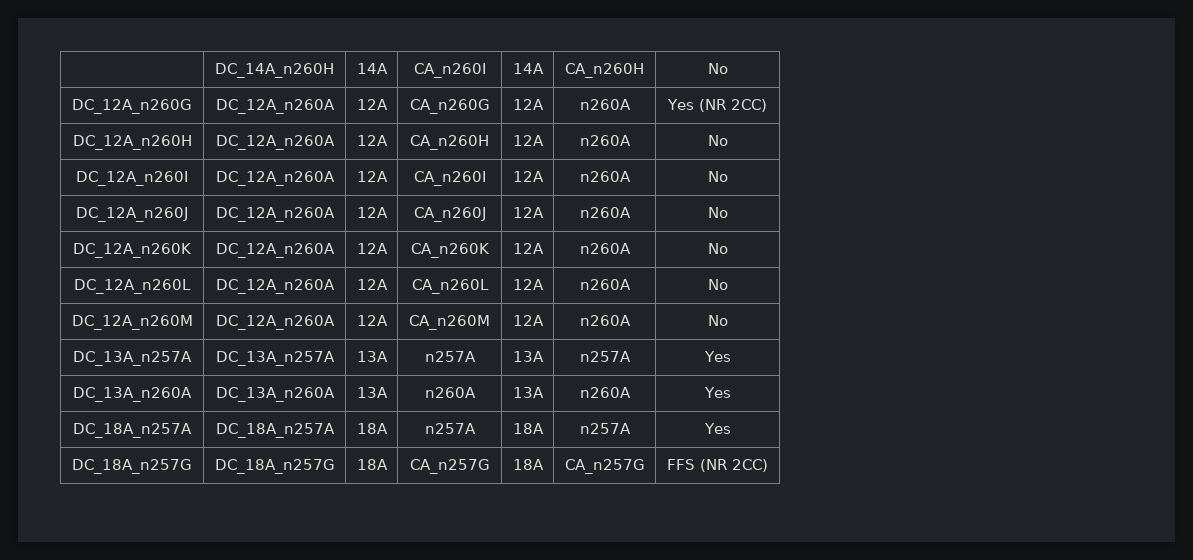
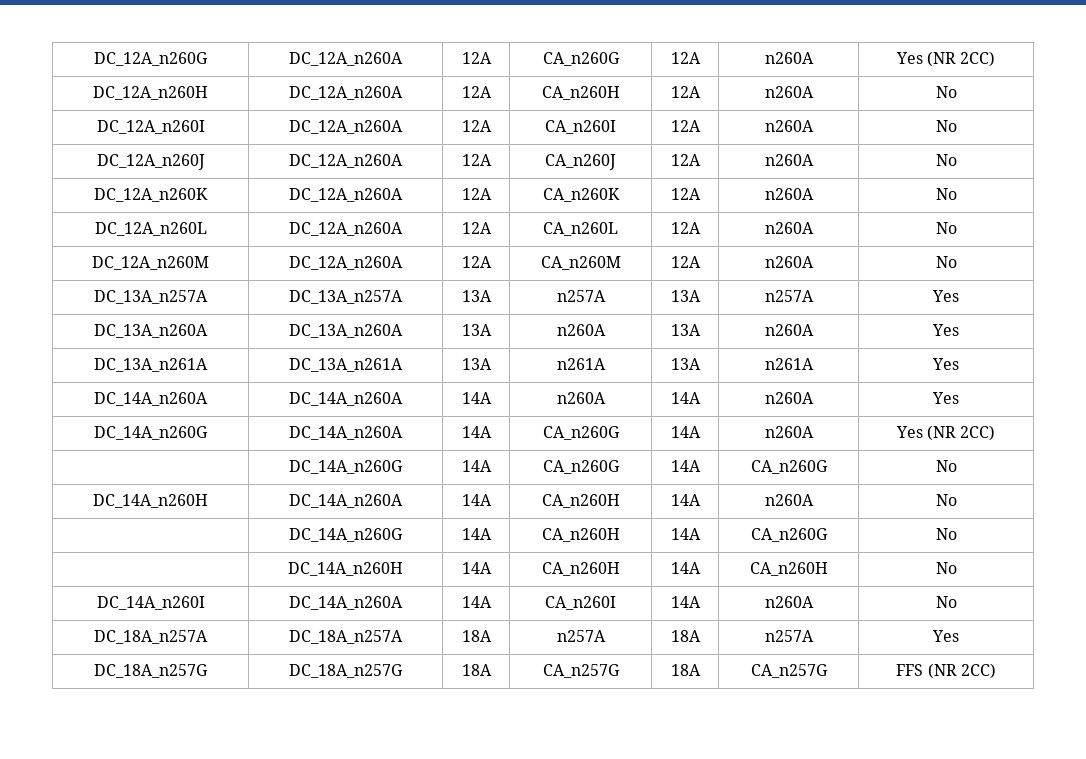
- | DC_14A_n260H | 14A | CA_n260I | 14A | CA_n260H | No
+ DC_13A_n261A | DC_13A_n261A | 13A | n261A | 13A | n261A | Yes
+ DC_14A_n260A | DC_14A_n260A | 14A | n260A | 14A | n260A | Yes
+ DC_14A_n260G | DC_14A_n260A | 14A | CA_n260G | 14A | n260A | Yes (NR 2CC)
+ | DC_14A_n260G | 14A | CA_n260G | 14A | CA_n260G | No
+ DC_14A_n260H | DC_14A_n260A | 14A | CA_n260H | 14A | n260A | No
+ | DC_14A_n260G | 14A | CA_n260H | 14A | CA_n260G | No
+ | DC_14A_n260H | 14A | CA_n260H | 14A | CA_n260H | No
+ DC_14A_n260I | DC_14A_n260A | 14A | CA_n260I | 14A | n260A | No

